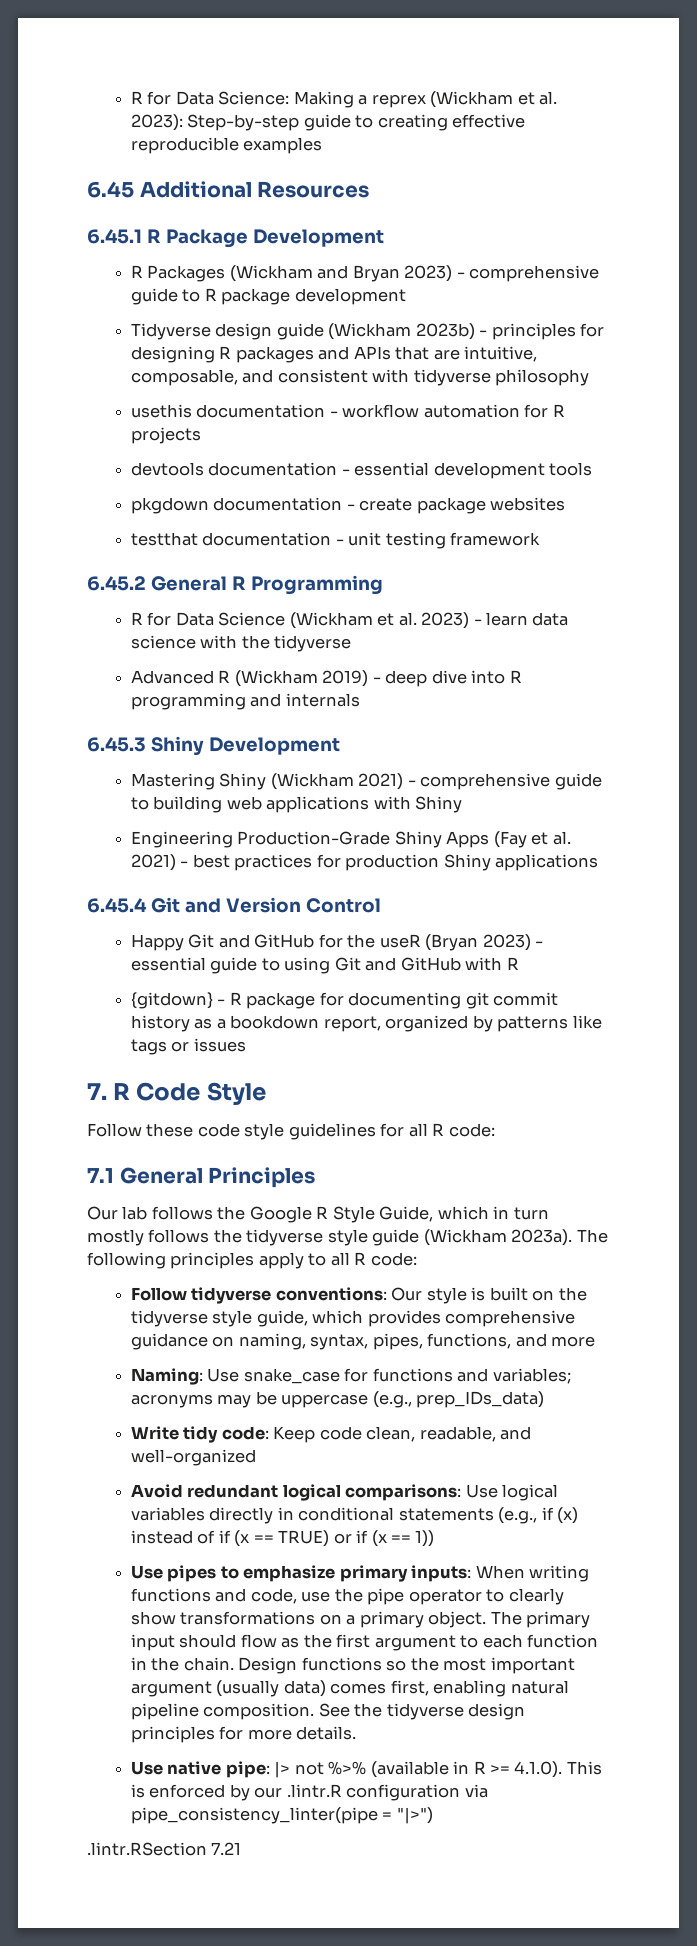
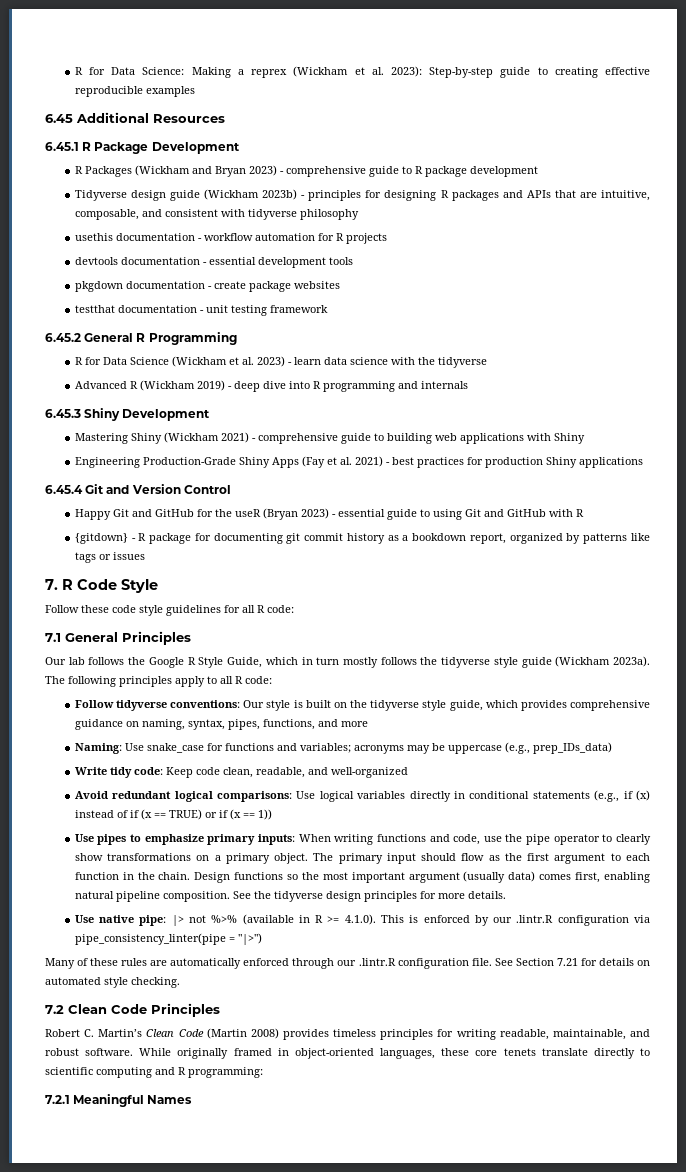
- .lintr.RSection 7.21
+ Many of these rules are automatically enforced through our .lintr.R configuration file. See Section 7.21 for details on automated style checking.
+ 7.2 Clean Code Principles
+ Robert C. Martin’s Clean Code (Martin 2008) provides timeless principles for writing readable, maintainable, and robust software. While originally framed in object-oriented languages, these core tenets translate directly to scientific computing and R programming:
+ 7.2.1 Meaningful Names

